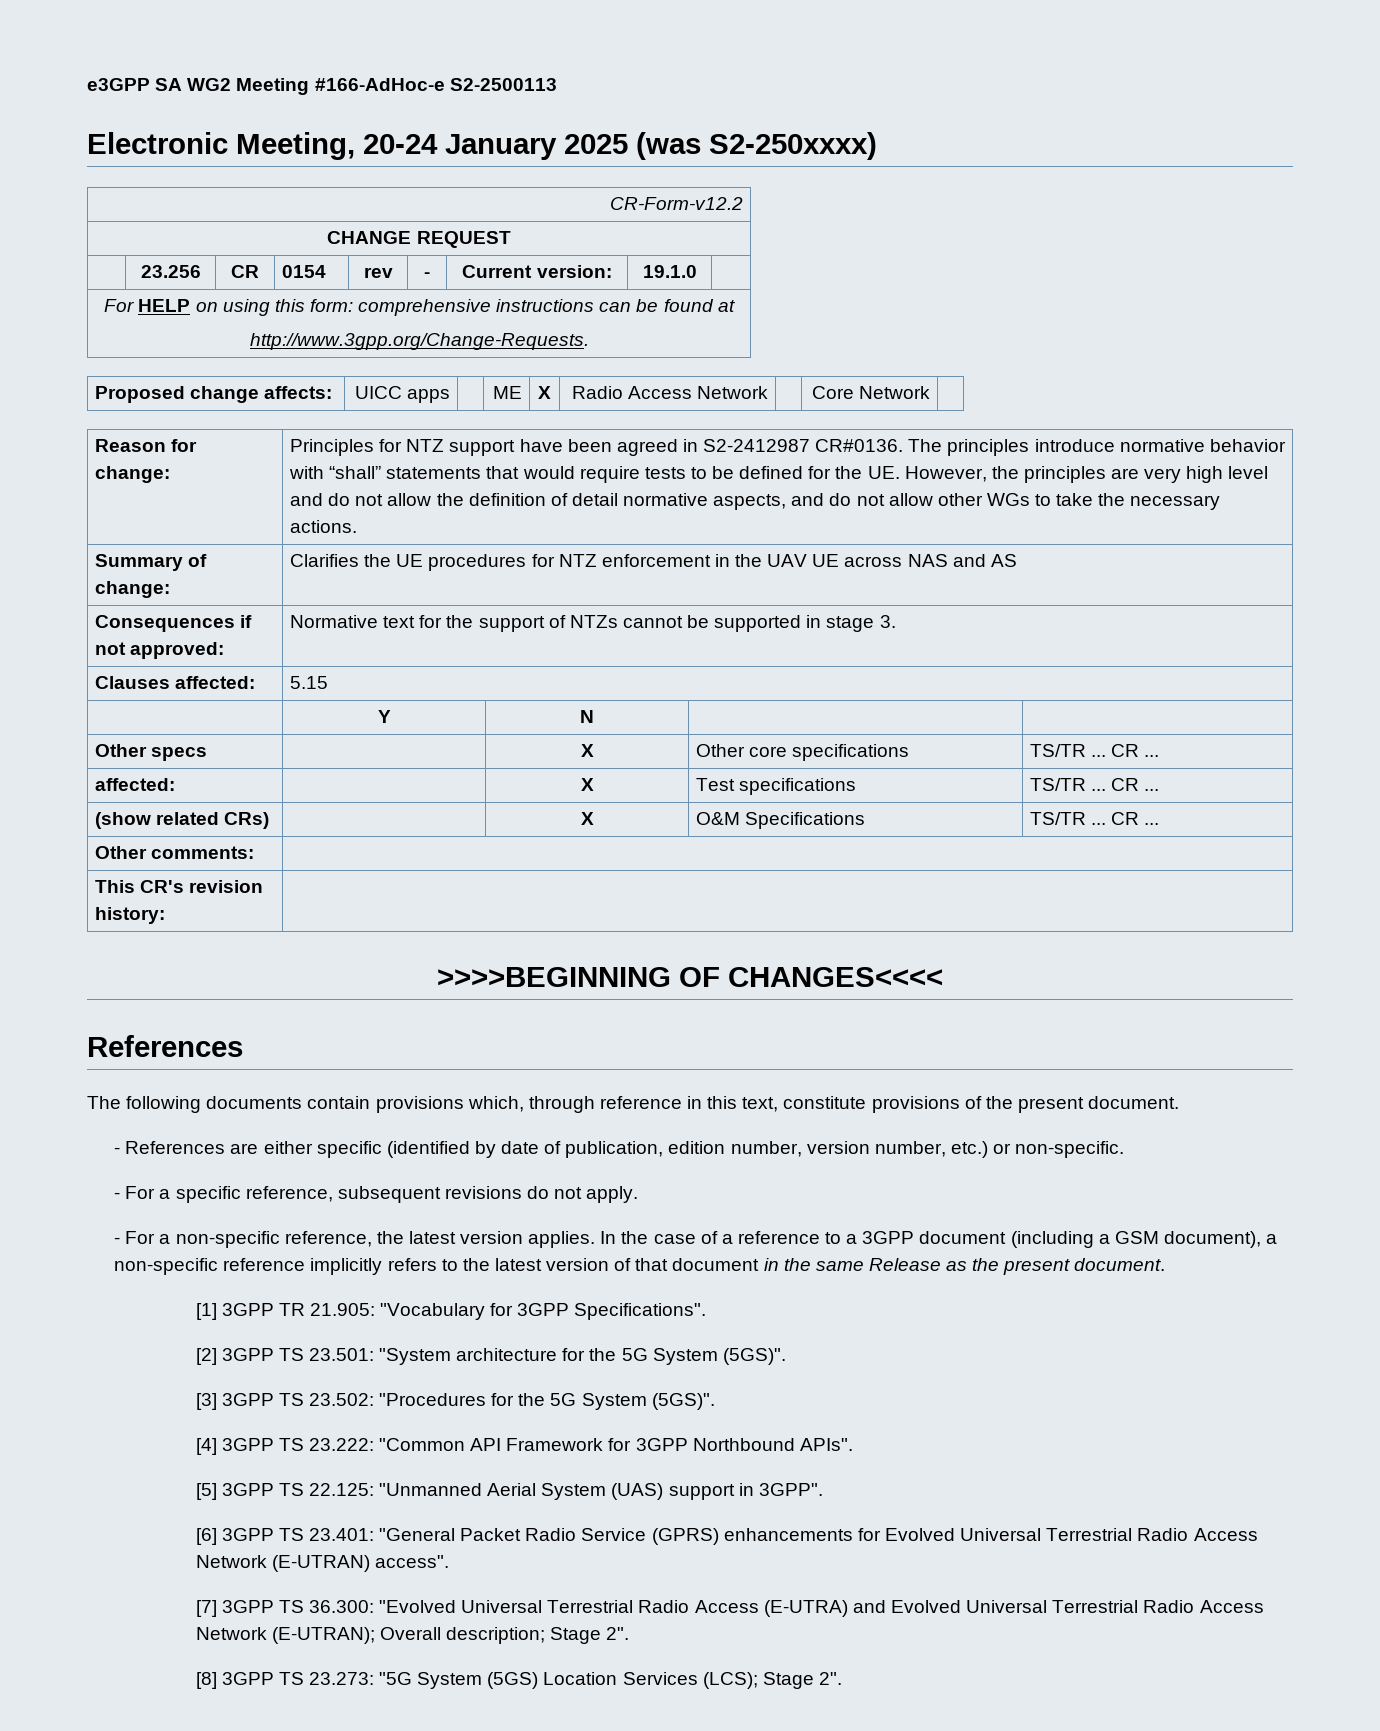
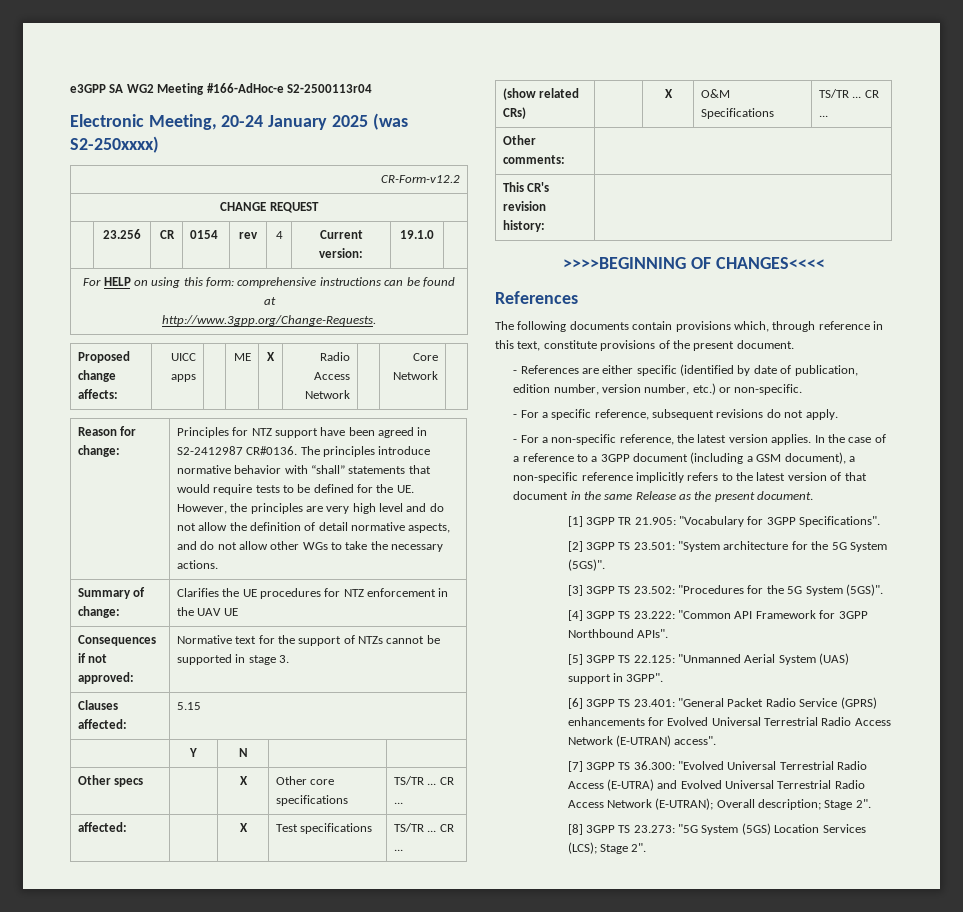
- e3GPP SA WG2 Meeting #166-AdHoc-e S2-2500113
+ e3GPP SA WG2 Meeting #166-AdHoc-e S2-2500113r04
- | 23.256 | CR | 0154 | rev | - | Current version: | 19.1.0 |
+ | 23.256 | CR | 0154 | rev | 4 | Current version: | 19.1.0 |
- Summary of change: | Clarifies the UE procedures for NTZ enforcement in the UAV UE across NAS and AS
+ Summary of change: | Clarifies the UE procedures for NTZ enforcement in the UAV UE

